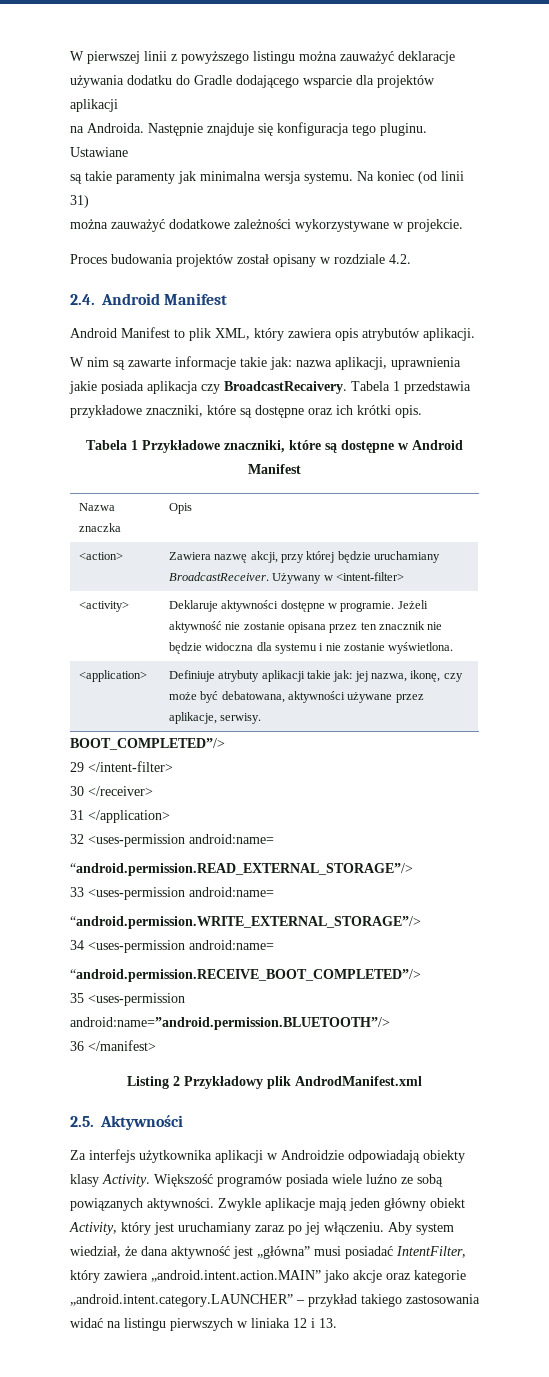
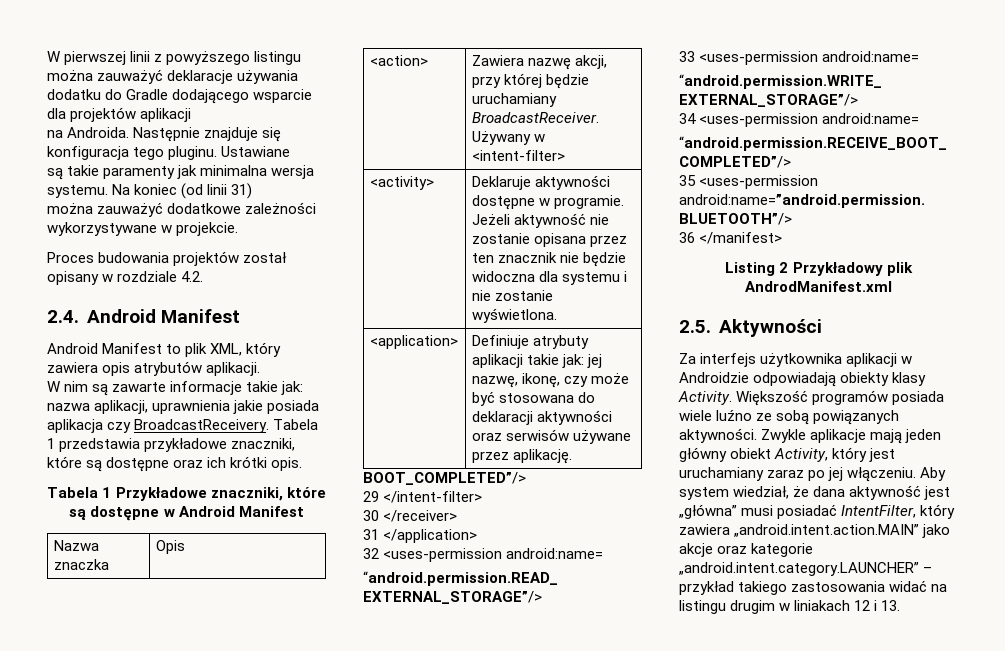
- W nim są zawarte informacje takie jak: nazwa aplikacji, uprawnienia jakie posiada aplikacja czy BroadcastRecaivery.
+ W nim są zawarte informacje takie jak: nazwa aplikacji, uprawnienia jakie posiada aplikacja czy BroadcastReceivery.
- <application> | Definiuje atrybuty aplikacji takie jak: jej nazwa, ikonę, czy może być debatowana, aktywności używane przez aplikacje, serwisy.
+ <application> | Definiuje atrybuty aplikacji takie jak: jej nazwę, ikonę, czy może być stosowana do deklaracji aktywności oraz serwisów używane przez aplikację.
- Aby system wiedział, że dana aktywność jest „główna” musi posiadać IntentFilter, który zawiera „android.intent.action.MAIN” jako akcje oraz kategorie „android.intent.category.LAUNCHER” – przykład takiego zastosowania widać na listingu pierwszych w liniaka 12 i 13.
+ Aby system wiedział, że dana aktywność jest „główna” musi posiadać IntentFilter, który zawiera „android.intent.action.MAIN” jako akcje oraz kategorie „android.intent.category.LAUNCHER” – przykład takiego zastosowania widać na listingu drugim w liniakach 12 i 13.

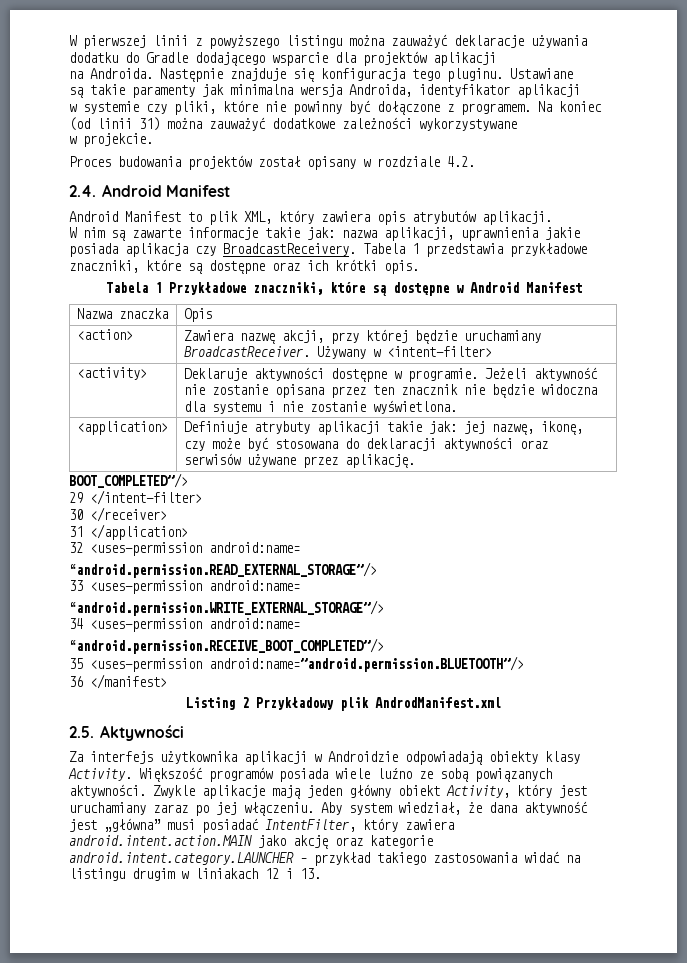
- są takie paramenty jak minimalna wersja systemu.
+ są takie paramenty jak minimalna wersja Androida, identyfikator aplikacji
+ w systemie czy pliki, które nie powinny być dołączone z programem.
- Na koniec (od linii 31)
- można zauważyć dodatkowe zależności wykorzystywane w projekcie.
+ Na koniec (od linii 31) można zauważyć dodatkowe zależności wykorzystywane
+ w projekcie.
- Aby system wiedział, że dana aktywność jest „główna” musi posiadać IntentFilter, który zawiera „android.intent.action.MAIN” jako akcje oraz kategorie „android.intent.category.LAUNCHER” – przykład takiego zastosowania widać na listingu drugim w liniakach 12 i 13.
+ Aby system wiedział, że dana aktywność jest „główna” musi posiadać IntentFilter, który zawiera android.intent.action.MAIN jako akcję oraz kategorie android.intent.category.LAUNCHER – przykład takiego zastosowania widać na listingu drugim w liniakach 12 i 13.

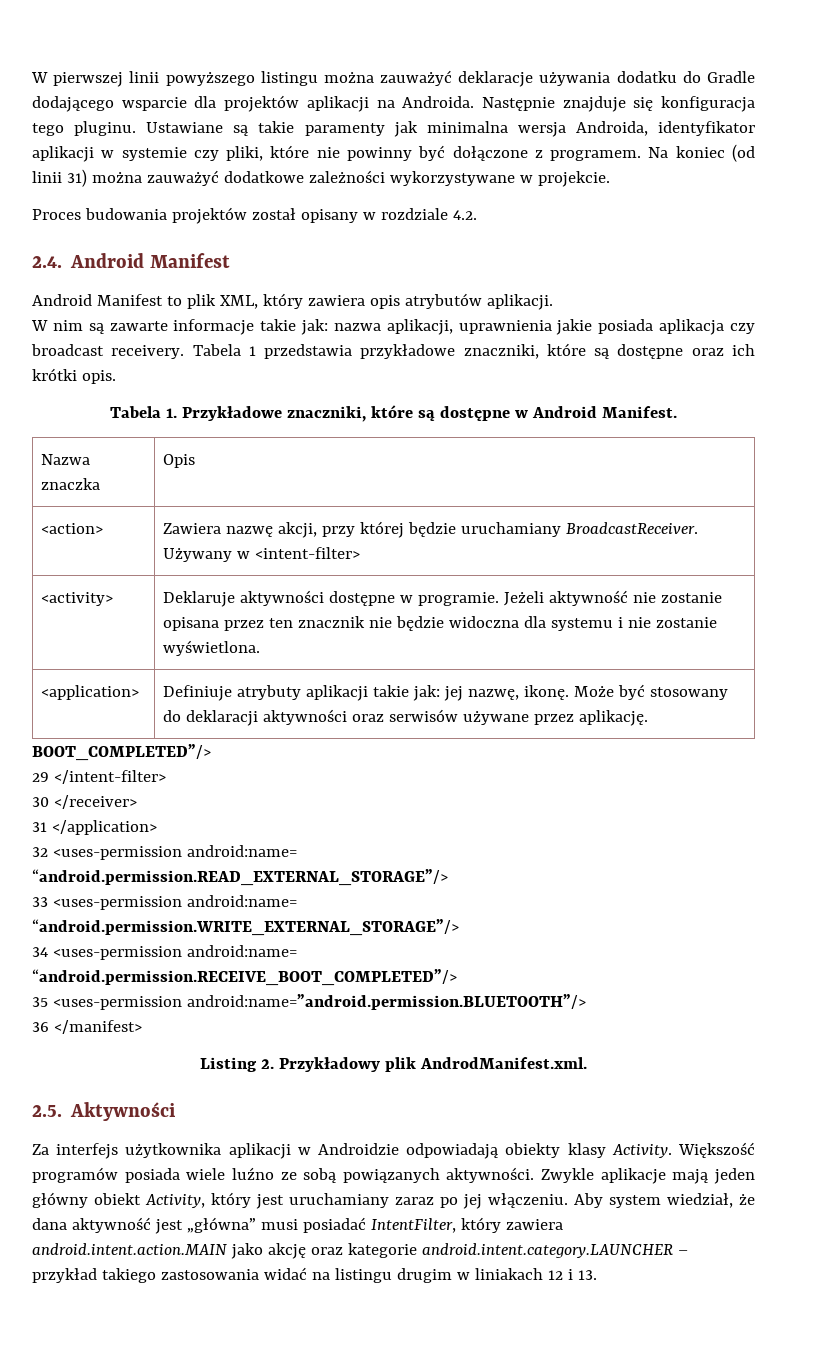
- W pierwszej linii z powyższego listingu można zauważyć deklaracje używania dodatku do Gradle dodającego wsparcie dla projektów aplikacji
- na Androida.
+ W pierwszej linii powyższego listingu można zauważyć deklaracje używania dodatku do Gradle dodającego wsparcie dla projektów aplikacji na Androida.
- Ustawiane
- są takie paramenty jak minimalna wersja Androida, identyfikator aplikacji
- w systemie czy pliki, które nie powinny być dołączone z programem.
+ Ustawiane są takie paramenty jak minimalna wersja Androida, identyfikator aplikacji w systemie czy pliki, które nie powinny być dołączone z programem.
- Na koniec (od linii 31) można zauważyć dodatkowe zależności wykorzystywane
- w projekcie.
+ Na koniec (od linii 31) można zauważyć dodatkowe zależności wykorzystywane w projekcie.
- W nim są zawarte informacje takie jak: nazwa aplikacji, uprawnienia jakie posiada aplikacja czy BroadcastReceivery.
+ W nim są zawarte informacje takie jak: nazwa aplikacji, uprawnienia jakie posiada aplikacja czy broadcast receivery.
- Tabela 1 Przykładowe znaczniki, które są dostępne w Android Manifest
+ Tabela 1. Przykładowe znaczniki, które są dostępne w Android Manifest.
- <application> | Definiuje atrybuty aplikacji takie jak: jej nazwę, ikonę, czy może być stosowana do deklaracji aktywności oraz serwisów używane przez aplikację.
+ <application> | Definiuje atrybuty aplikacji takie jak: jej nazwę, ikonę. Może być stosowany do deklaracji aktywności oraz serwisów używane przez aplikację.
- Listing 2 Przykładowy plik AndrodManifest.xml
+ Listing 2. Przykładowy plik AndrodManifest.xml.

